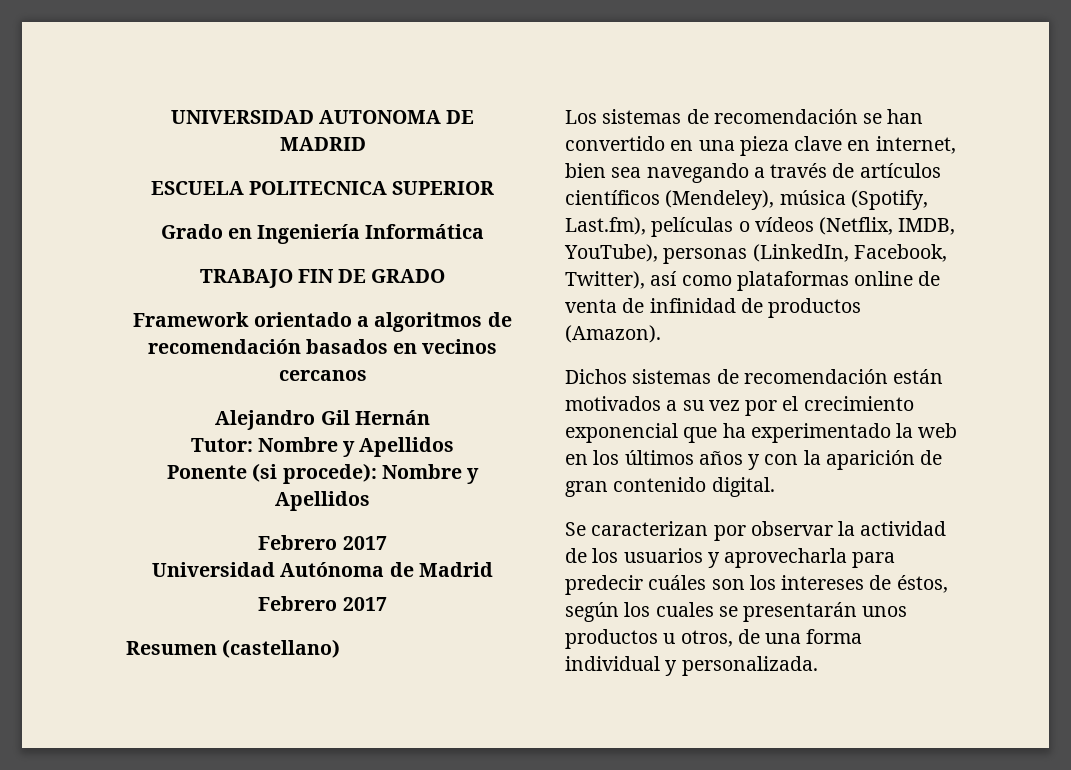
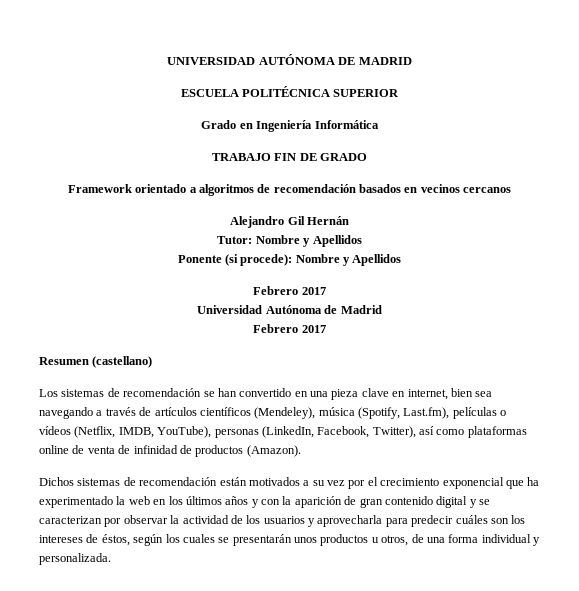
- UNIVERSIDAD AUTONOMA DE MADRID
+ UNIVERSIDAD AUTÓNOMA DE MADRID
- ESCUELA POLITECNICA SUPERIOR
+ ESCUELA POLITÉCNICA SUPERIOR
- Dichos sistemas de recomendación están motivados a su vez por el crecimiento exponencial que ha experimentado la web en los últimos años y con la aparición de gran contenido digital.
- Se caracterizan por observar la actividad de los usuarios y aprovecharla para predecir cuáles son los intereses de éstos, según los cuales se presentarán unos productos u otros, de una forma individual y personalizada.
+ Dichos sistemas de recomendación están motivados a su vez por el crecimiento exponencial que ha experimentado la web en los últimos años y con la aparición de gran contenido digital y se caracterizan por observar la actividad de los usuarios y aprovecharla para predecir cuáles son los intereses de éstos, según los cuales se presentarán unos productos u otros, de una forma individual y personalizada.

